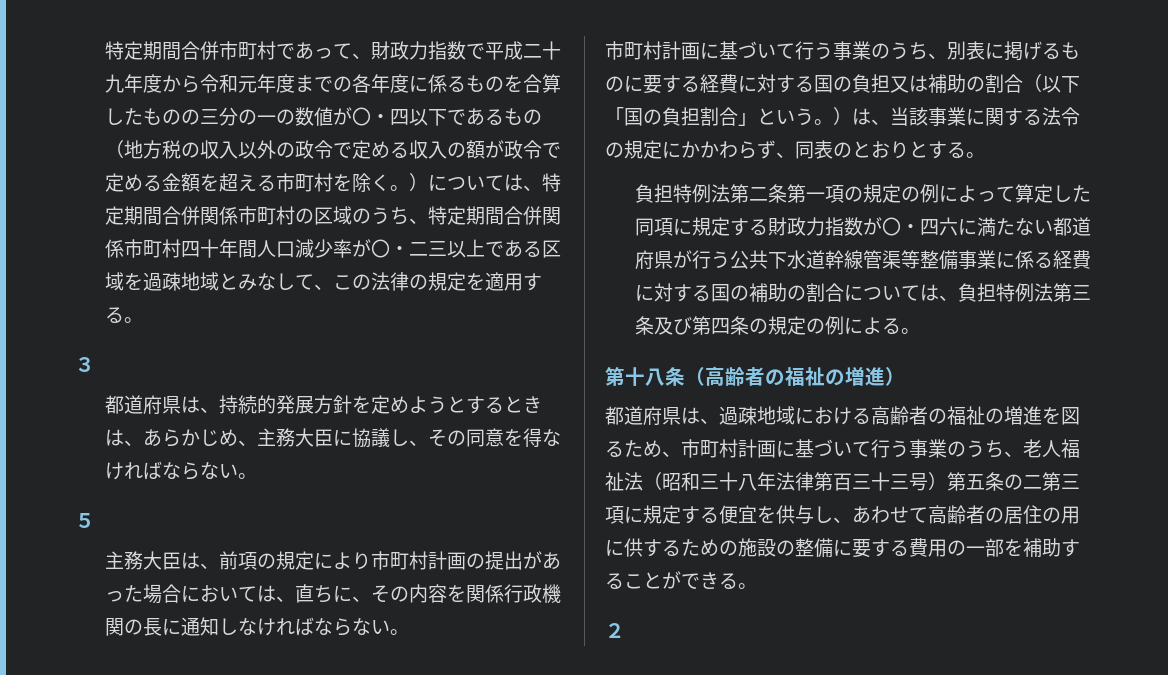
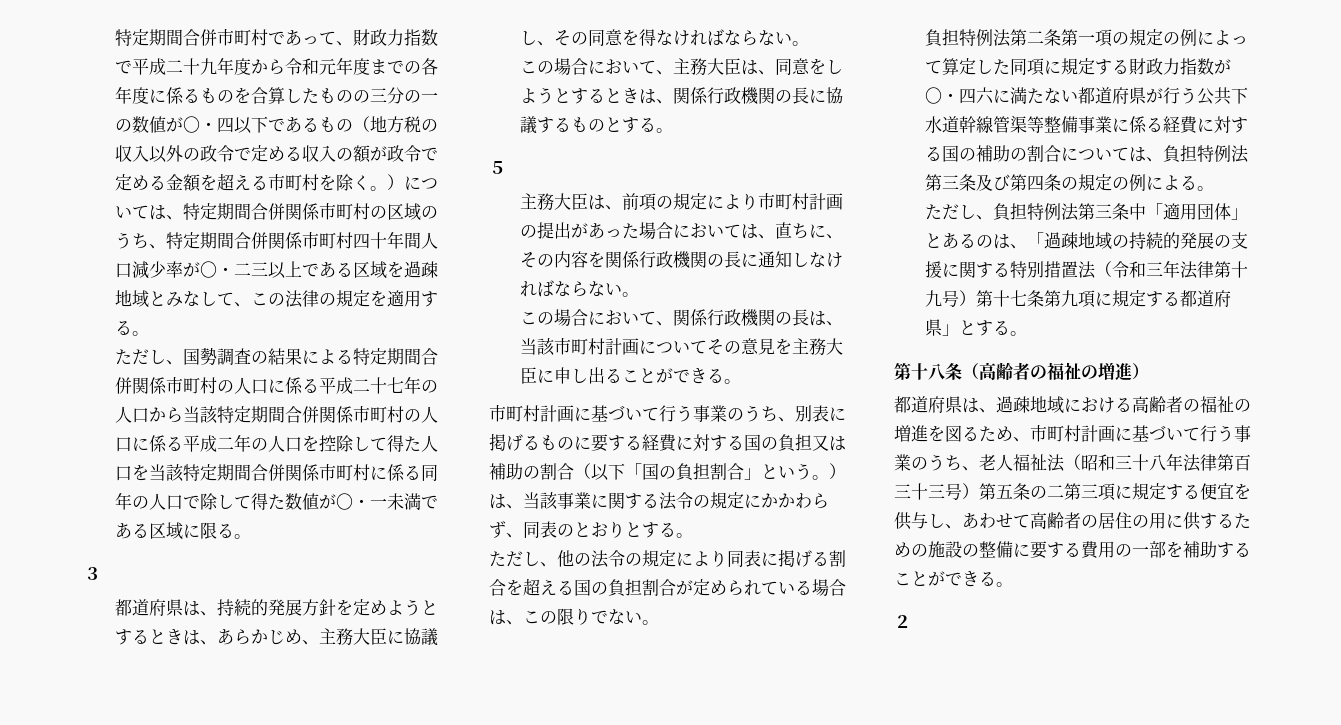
+ ただし、国勢調査の結果による特定期間合併関係市町村の人口に係る平成二十七年の人口から当該特定期間合併関係市町村の人口に係る平成二年の人口を控除して得た人口を当該特定期間合併関係市町村に係る同年の人口で除して得た数値が〇・一未満である区域に限る。
+ この場合において、主務大臣は、同意をしようとするときは、関係行政機関の長に協議するものとする。
+ この場合において、関係行政機関の長は、当該市町村計画についてその意見を主務大臣に申し出ることができる。
+ ただし、他の法令の規定により同表に掲げる割合を超える国の負担割合が定められている場合は、この限りでない。
+ ただし、負担特例法第三条中「適用団体」とあるのは、「過疎地域の持続的発展の支援に関する特別措置法（令和三年法律第十九号）第十七条第九項に規定する都道府県」とする。

